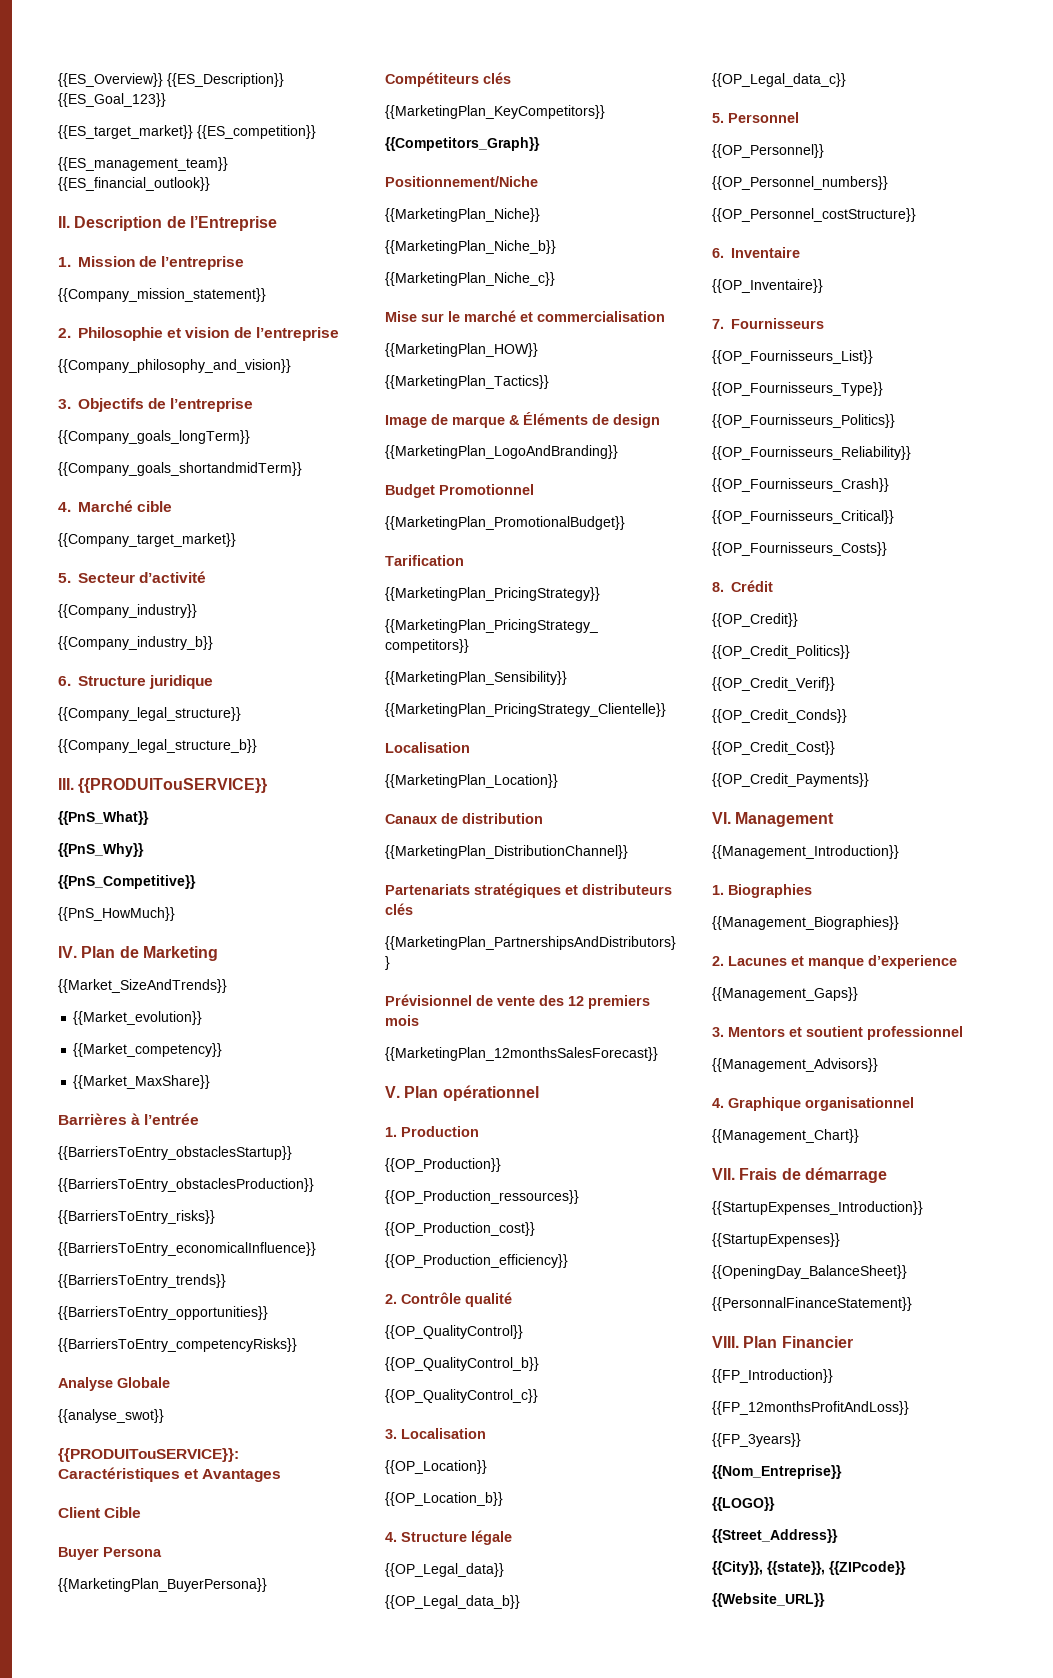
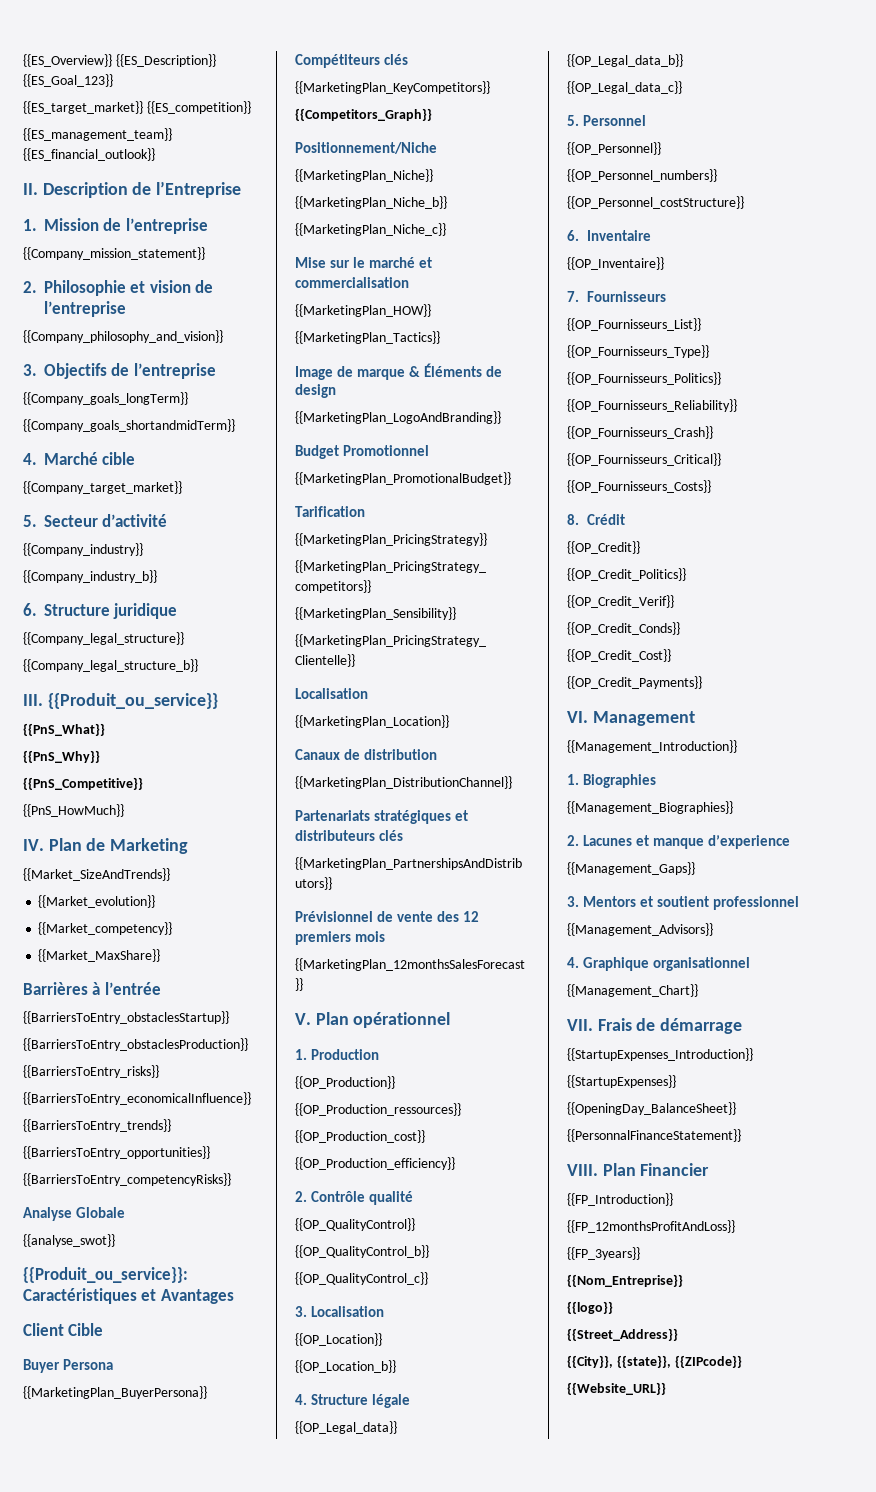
- III. {{PRODUITouSERVICE}}
+ III. {{Produit_ou_service}}
- {{PRODUITouSERVICE}}: Caractéristiques et Avantages
+ {{Produit_ou_service}}: Caractéristiques et Avantages
- {{LOGO}}
+ {{logo}}

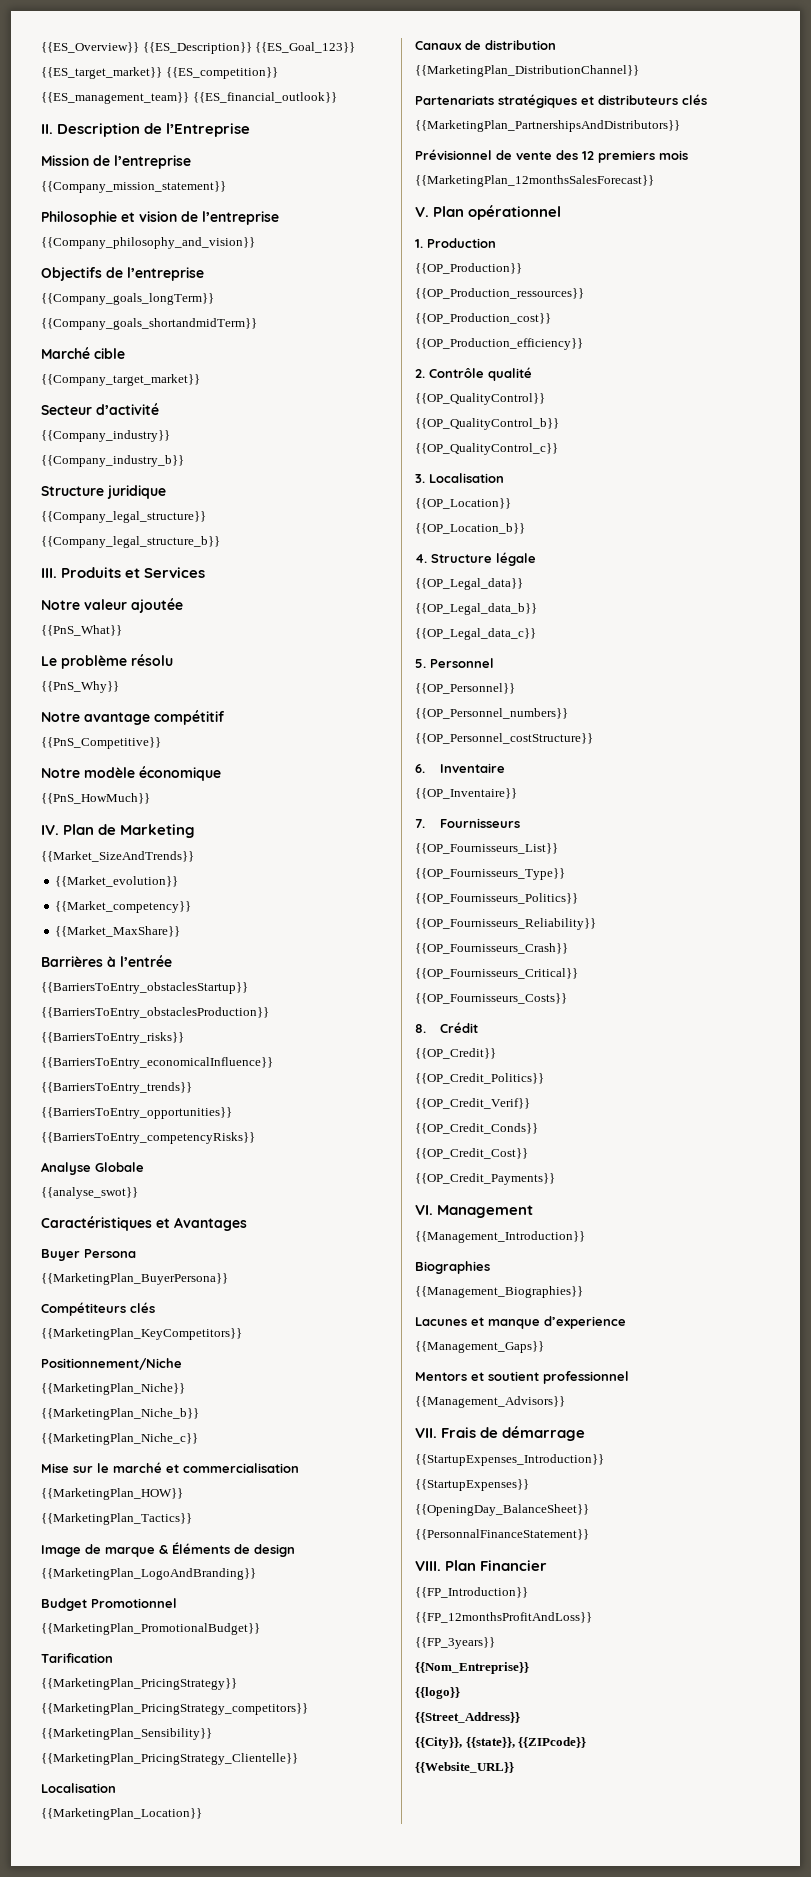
- 1. Mission de l’entreprise
+ Mission de l’entreprise
- 2. Philosophie et vision de l’entreprise
+ Philosophie et vision de l’entreprise
- 3. Objectifs de l’entreprise
+ Objectifs de l’entreprise
- 4. Marché cible
+ Marché cible
- 5. Secteur d’activité
+ Secteur d’activité
- 6. Structure juridique
+ Structure juridique
- III. {{Produit_ou_service}}
+ III. Produits et Services
+ Notre valeur ajoutée
  {{PnS_What}}
+ Le problème résolu
  {{PnS_Why}}
+ Notre avantage compétitif
  {{PnS_Competitive}}
+ Notre modèle économique
- {{Produit_ou_service}}: Caractéristiques et Avantages
+ Caractéristiques et Avantages
- Client Cible
- {{Competitors_Graph}}
- 1. Biographies
+ Biographies
- 2. Lacunes et manque d’experience
+ Lacunes et manque d’experience
- 3. Mentors et soutient professionnel
+ Mentors et soutient professionnel
- 4. Graphique organisationnel
- {{Management_Chart}}

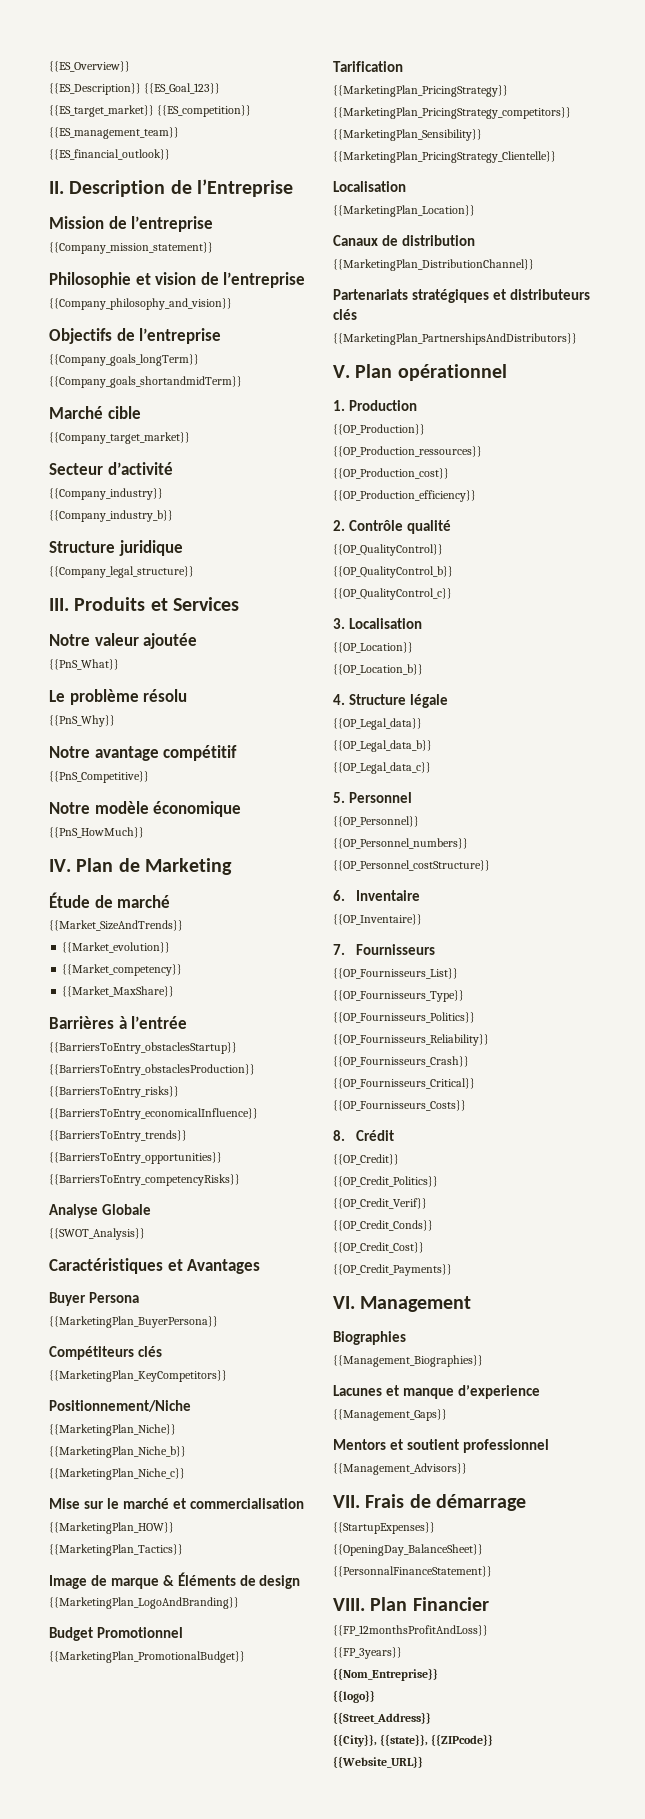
- {{ES_Overview}} {{ES_Description}} {{ES_Goal_123}}
+ {{ES_Overview}}
+ {{ES_Description}} {{ES_Goal_123}}
- {{ES_management_team}} {{ES_financial_outlook}}
+ {{ES_management_team}}
+ {{ES_financial_outlook}}
- {{Company_legal_structure_b}}
+ Étude de marché
- {{analyse_swot}}
+ {{SWOT_Analysis}}
- Prévisionnel de vente des 12 premiers mois
- {{MarketingPlan_12monthsSalesForecast}}
- {{Management_Introduction}}
- {{StartupExpenses_Introduction}}
- {{FP_Introduction}}

